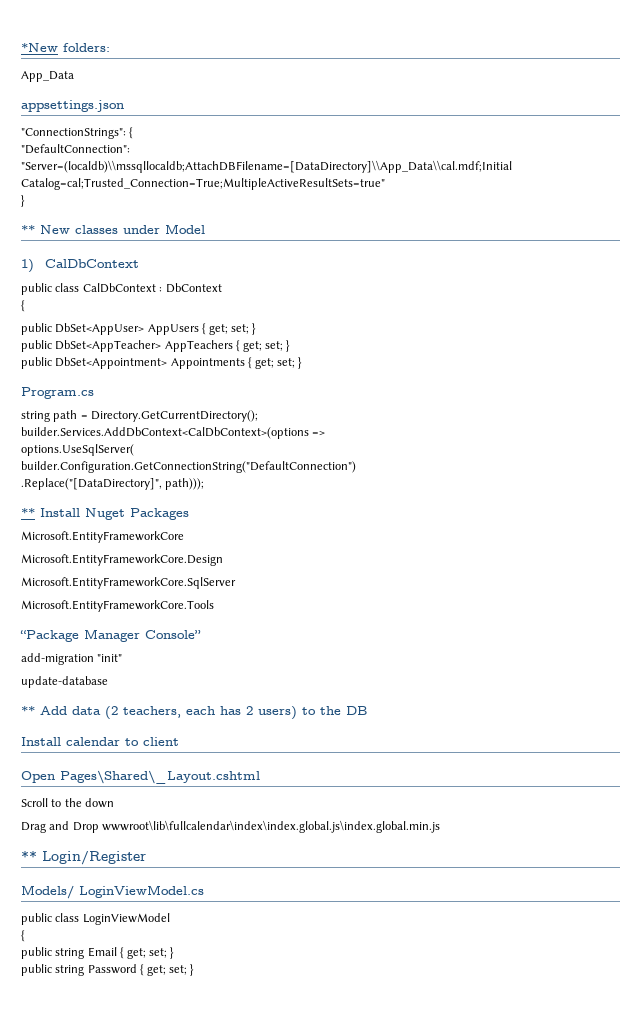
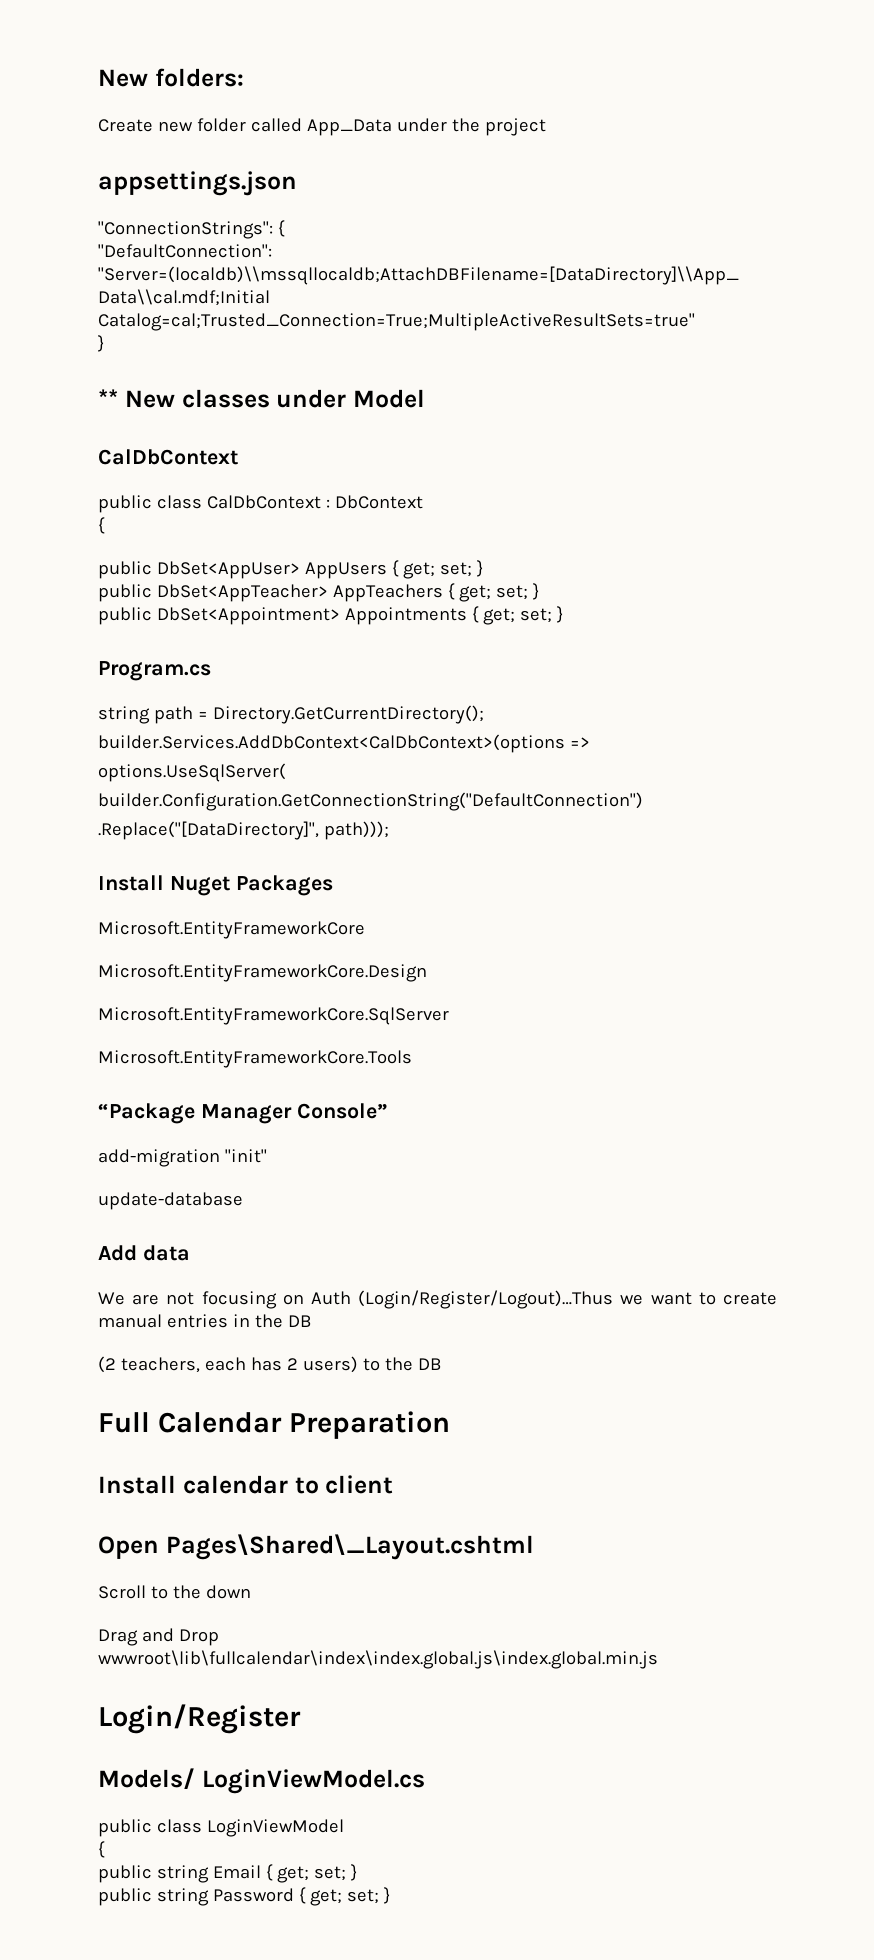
- *New folders:
+ New folders:
- App_Data
+ Create new folder called App_Data under the project
  ** New classes under Model
- 1) CalDbContext
+ CalDbContext
- ** Install Nuget Packages
+ Install Nuget Packages
- ** Add data (2 teachers, each has 2 users) to the DB
+ Add data
+ We are not focusing on Auth (Login/Register/Logout)…Thus we want to create manual entries in the DB
+ (2 teachers, each has 2 users) to the DB
+ Full Calendar Preparation
- ** Login/Register
+ Login/Register

